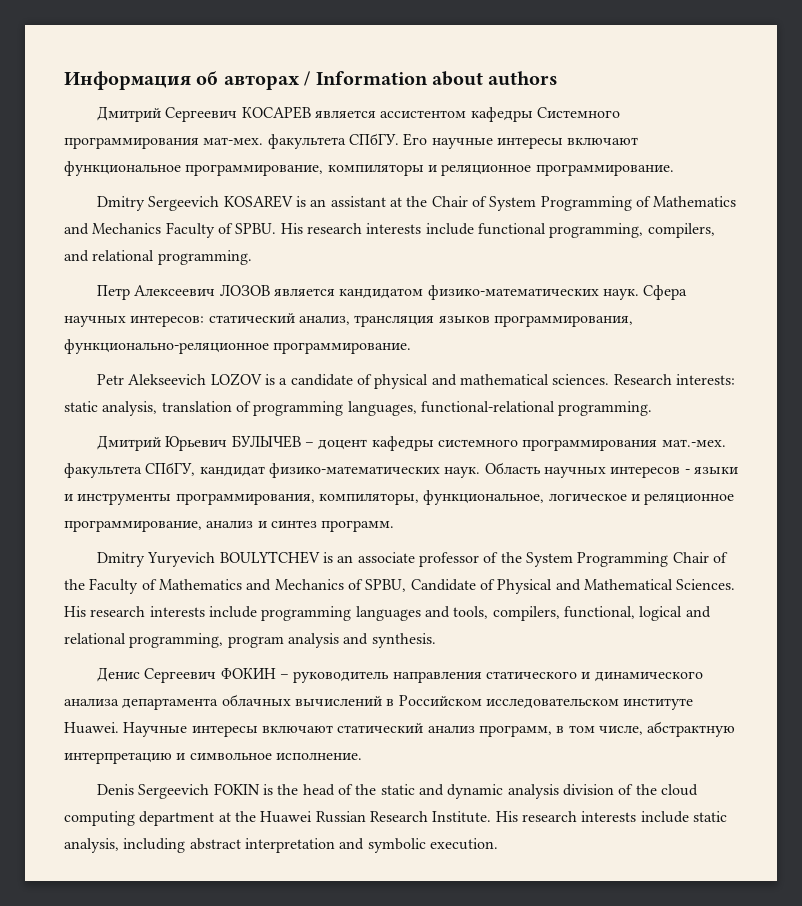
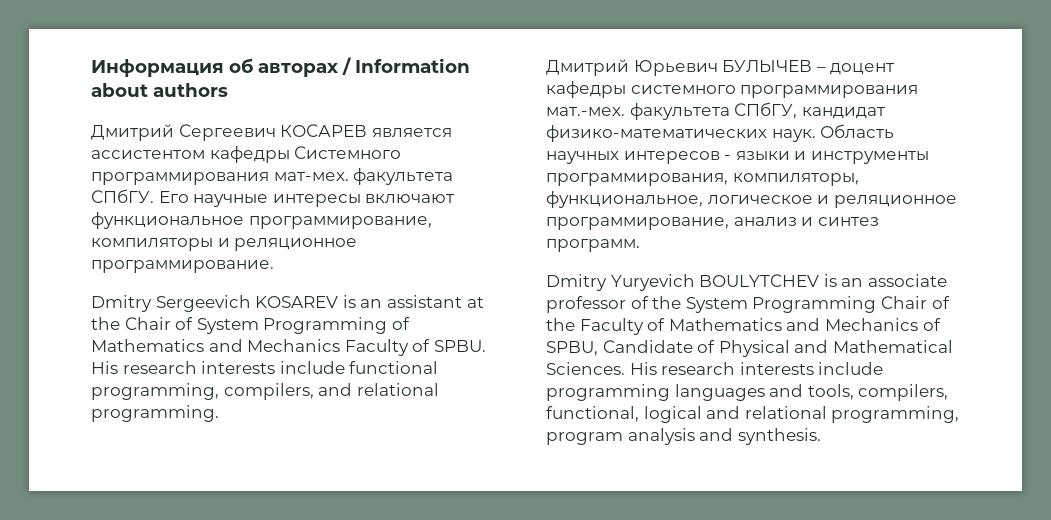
- Петр Алексеевич ЛОЗОВ является кандидатом физико-математических наук. Сфера научных интересов: статический анализ, трансляция языков программирования, функционально-реляционное программирование.
- Petr Alekseevich LOZOV is a candidate of physical and mathematical sciences. Research interests: static analysis, translation of programming languages, functional-relational programming.
- Денис Сергеевич ФОКИН – руководитель направления статического и динамического анализа департамента облачных вычислений в Российском исследовательском институте Huawei. Научные интересы включают статический анализ программ, в том числе, абстрактную интерпретацию и символьное исполнение.
- Denis Sergeevich FOKIN is the head of the static and dynamic analysis division of the cloud computing department at the Huawei Russian Research Institute. His research interests include static analysis, including abstract interpretation and symbolic execution.

